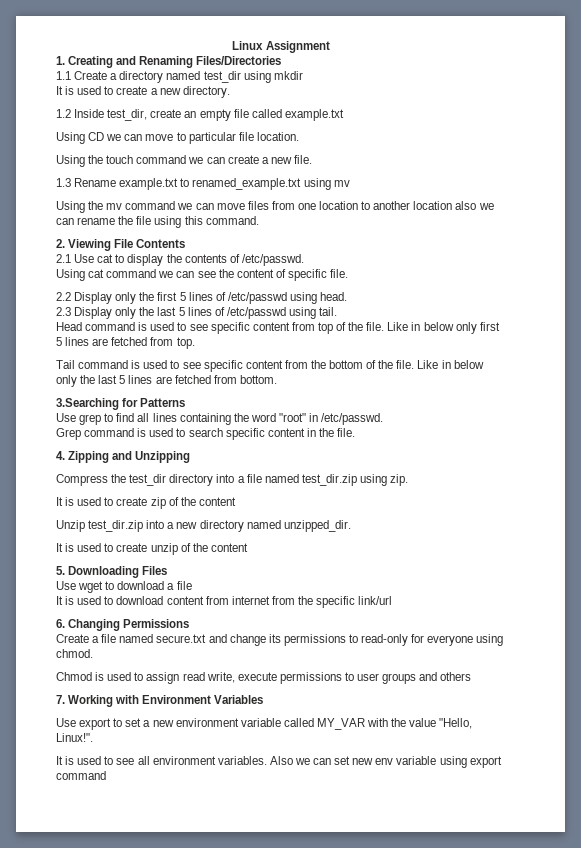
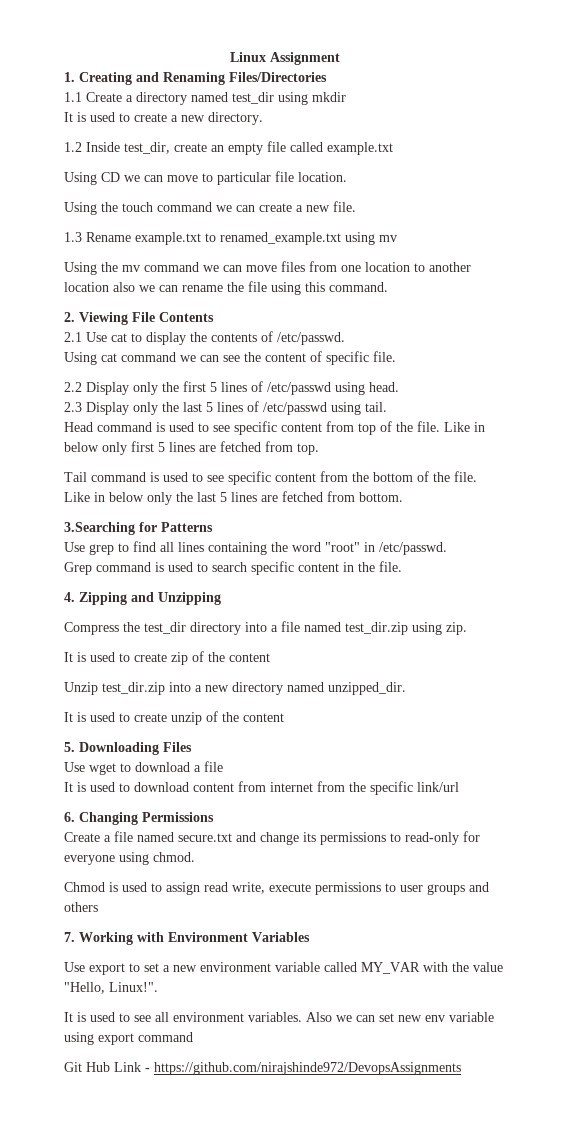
+ Git Hub Link - https://github.com/nirajshinde972/DevopsAssignments

